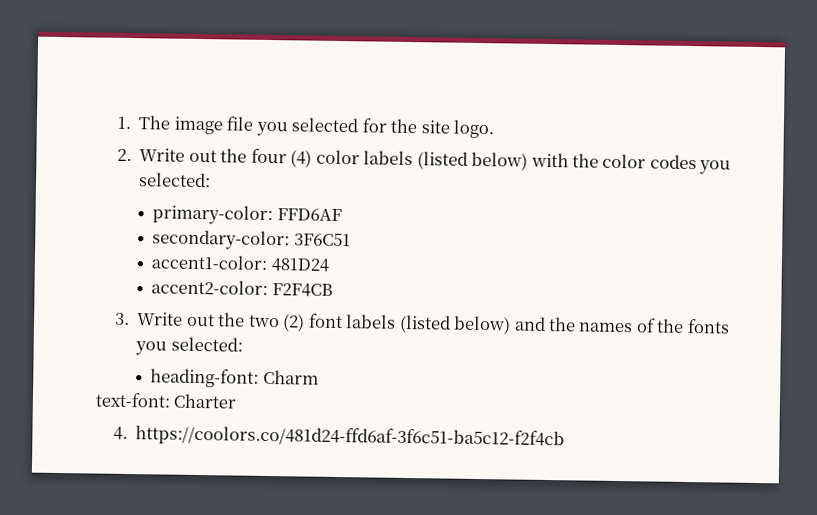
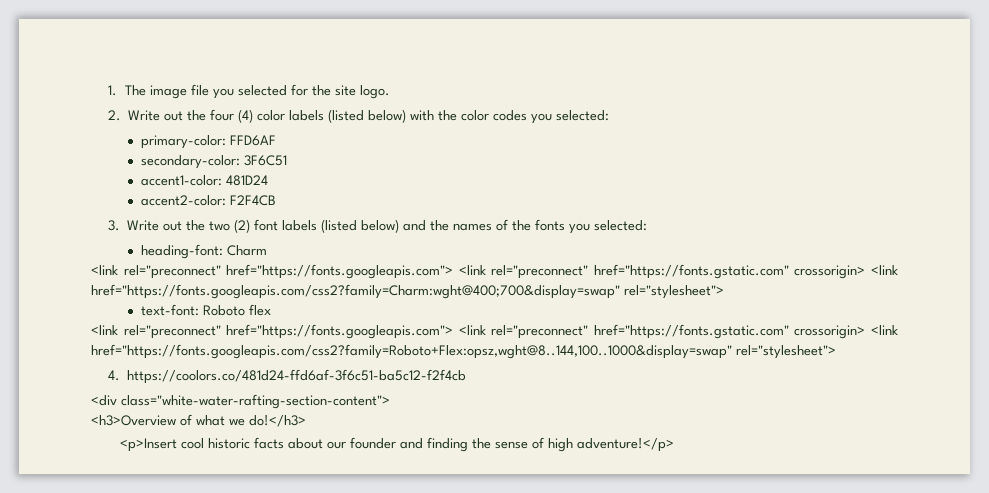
- text-font: Charter
+ <link rel="preconnect" href="https://fonts.googleapis.com"> <link rel="preconnect" href="https://fonts.gstatic.com" crossorigin> <link href="https://fonts.googleapis.com/css2?family=Charm:wght@400;700&display=swap" rel="stylesheet">
+ text-font: Roboto flex
+ <link rel="preconnect" href="https://fonts.googleapis.com"> <link rel="preconnect" href="https://fonts.gstatic.com" crossorigin> <link href="https://fonts.googleapis.com/css2?family=Roboto+Flex:opsz,wght@8..144,100..1000&display=swap" rel="stylesheet">
  4. https://coolors.co/481d24-ffd6af-3f6c51-ba5c12-f2f4cb
+ <div class="white-water-rafting-section-content">
+ <h3>Overview of what we do!</h3>
+ <p>Insert cool historic facts about our founder and finding the sense of high adventure!</p>

